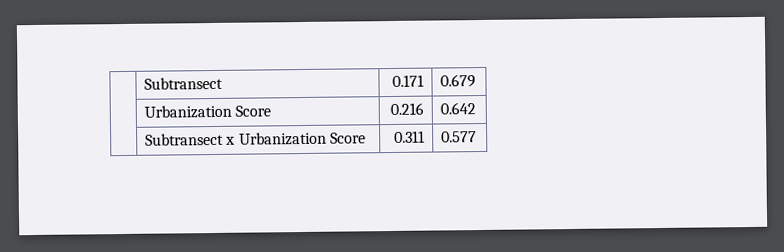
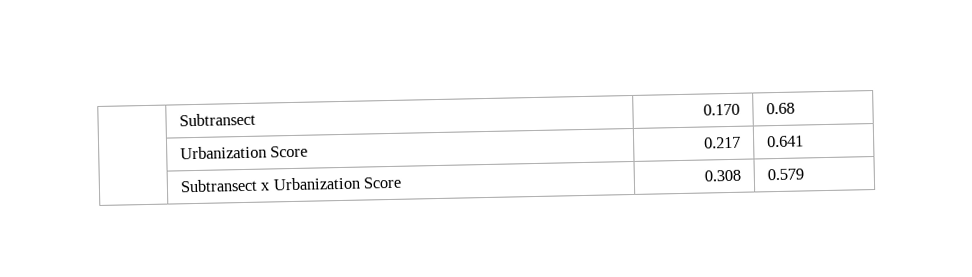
- | Subtransect | 0.171 | 0.679
- | Urbanization Score | 0.216 | 0.642
+ | Subtransect | 0.170 | 0.68
+ | Urbanization Score | 0.217 | 0.641
- | Subtransect x Urbanization Score | 0.311 | 0.577
+ | Subtransect x Urbanization Score | 0.308 | 0.579

